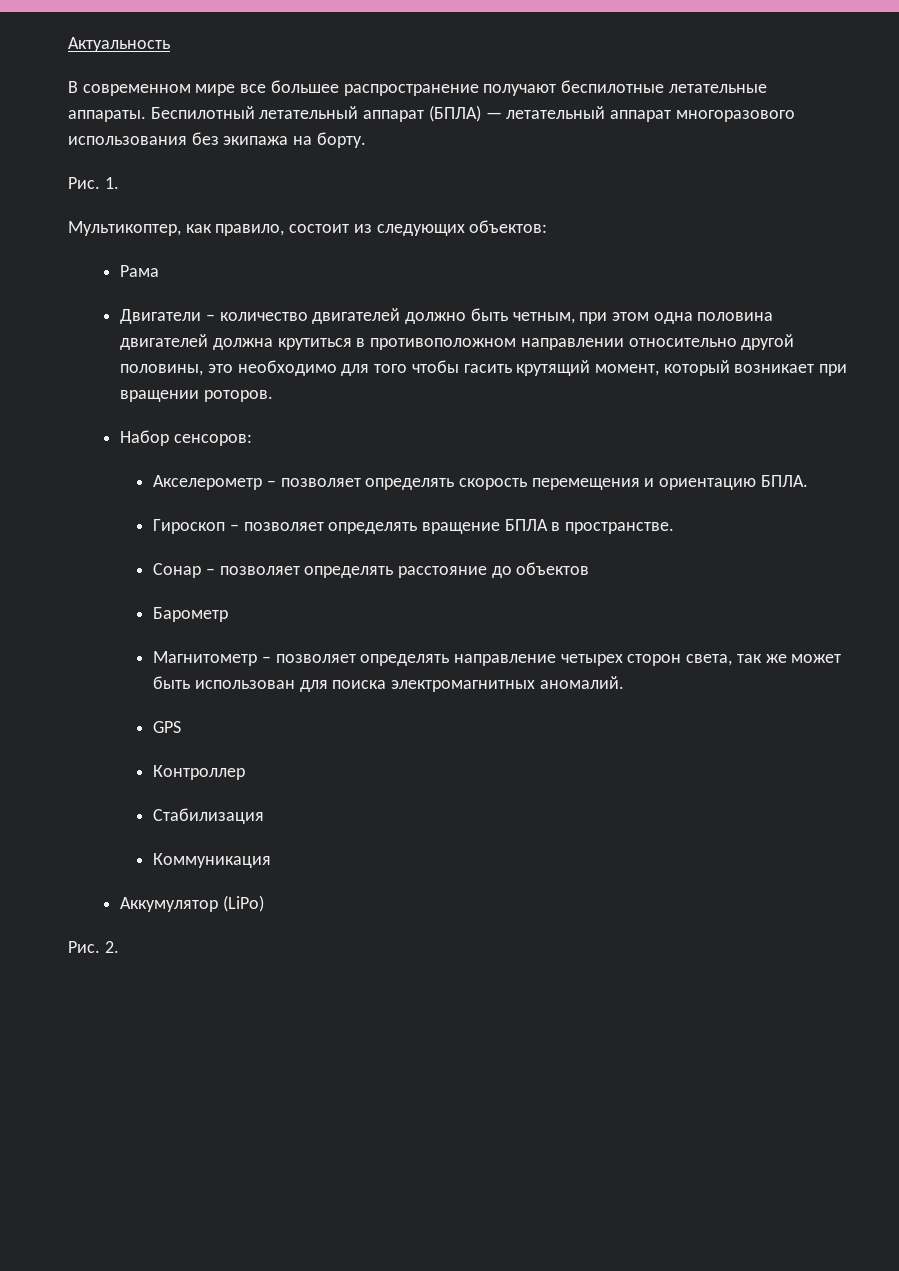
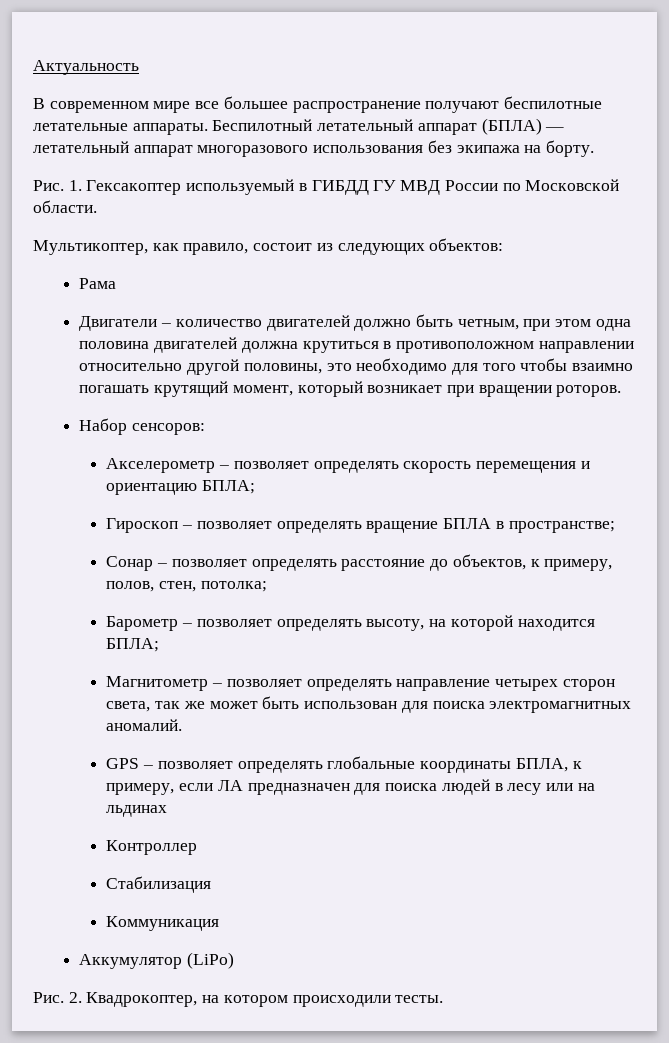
- Рис. 1.
+ Рис. 1. Гексакоптер используемый в ГИБДД ГУ МВД России по Московской области.
- Двигатели – количество двигателей должно быть четным, при этом одна половина двигателей должна крутиться в противоположном направлении относительно другой половины, это необходимо для того чтобы гасить крутящий момент, который возникает при вращении роторов.
+ Двигатели – количество двигателей должно быть четным, при этом одна половина двигателей должна крутиться в противоположном направлении относительно другой половины, это необходимо для того чтобы взаимно погашать крутящий момент, который возникает при вращении роторов.
- Акселерометр – позволяет определять скорость перемещения и ориентацию БПЛА.
+ Акселерометр – позволяет определять скорость перемещения и ориентацию БПЛА;
- Гироскоп – позволяет определять вращение БПЛА в пространстве.
+ Гироскоп – позволяет определять вращение БПЛА в пространстве;
- Сонар – позволяет определять расстояние до объектов
- Барометр
+ Сонар – позволяет определять расстояние до объектов, к примеру, полов, стен, потолка;
+ Барометр – позволяет определять высоту, на которой находится БПЛА;
- GPS
+ GPS – позволяет определять глобальные координаты БПЛА, к примеру, если ЛА предназначен для поиска людей в лесу или на льдинах
- Рис. 2.
+ Рис. 2. Квадрокоптер, на котором происходили тесты.

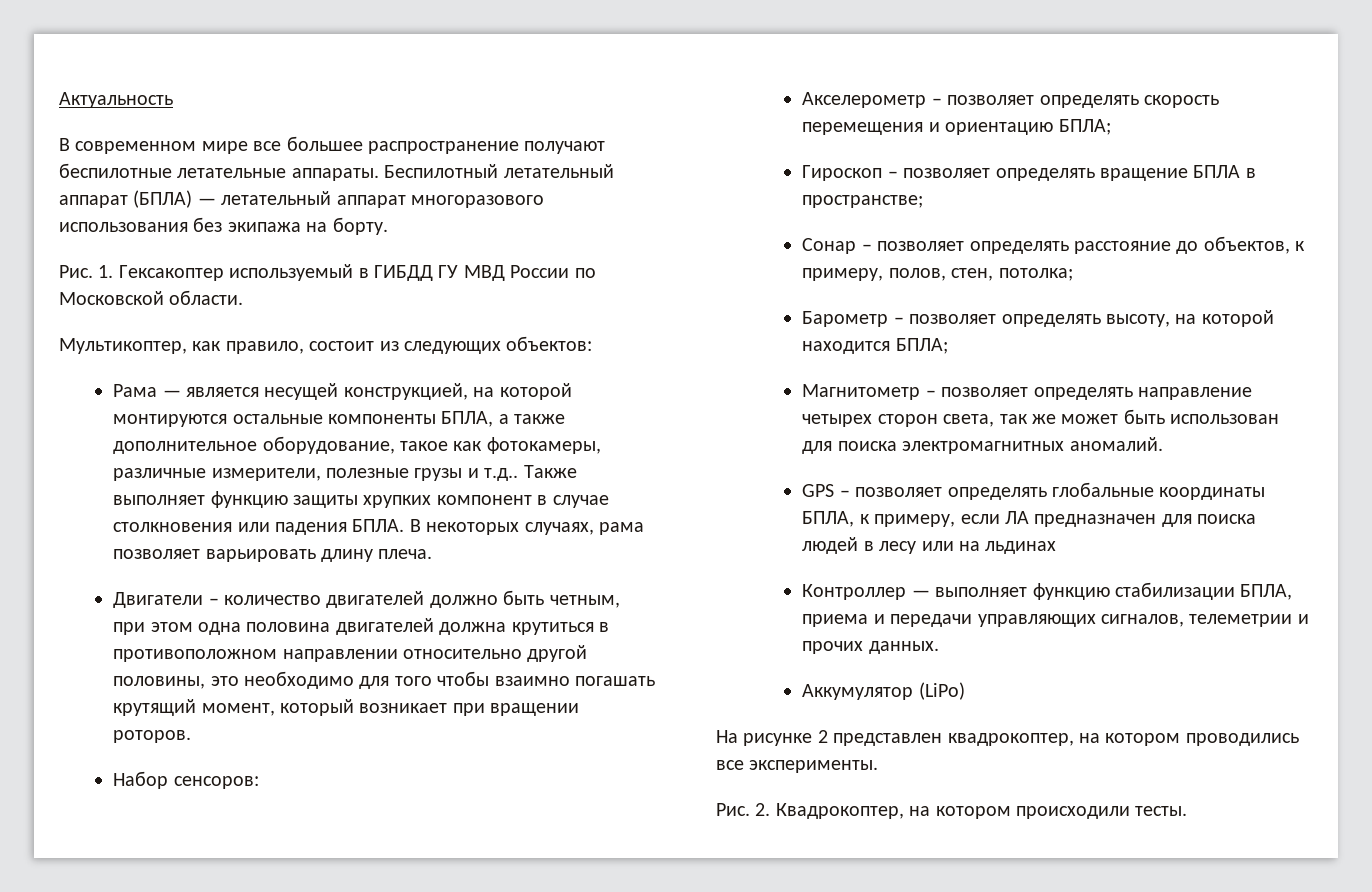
- Рама
+ Рама — является несущей конструкцией, на которой монтируются остальные компоненты БПЛА, а также дополнительное оборудование, такое как фотокамеры, различные измерители, полезные грузы и т.д.. Также выполняет функцию защиты хрупких компонент в случае столкновения или падения БПЛА. В некоторых случаях, рама позволяет варьировать длину плеча.
- Контроллер
- Стабилизация
- Коммуникация
+ Контроллер — выполняет функцию стабилизации БПЛА, приема и передачи управляющих сигналов, телеметрии и прочих данных.
  Аккумулятор (LiPo)
+ На рисунке 2 представлен квадрокоптер, на котором проводились все эксперименты.

